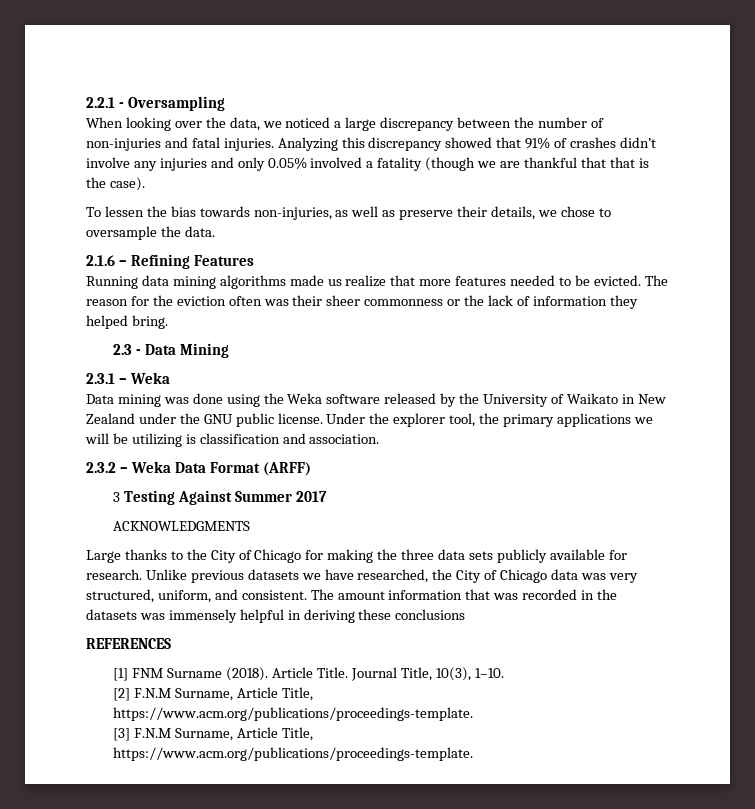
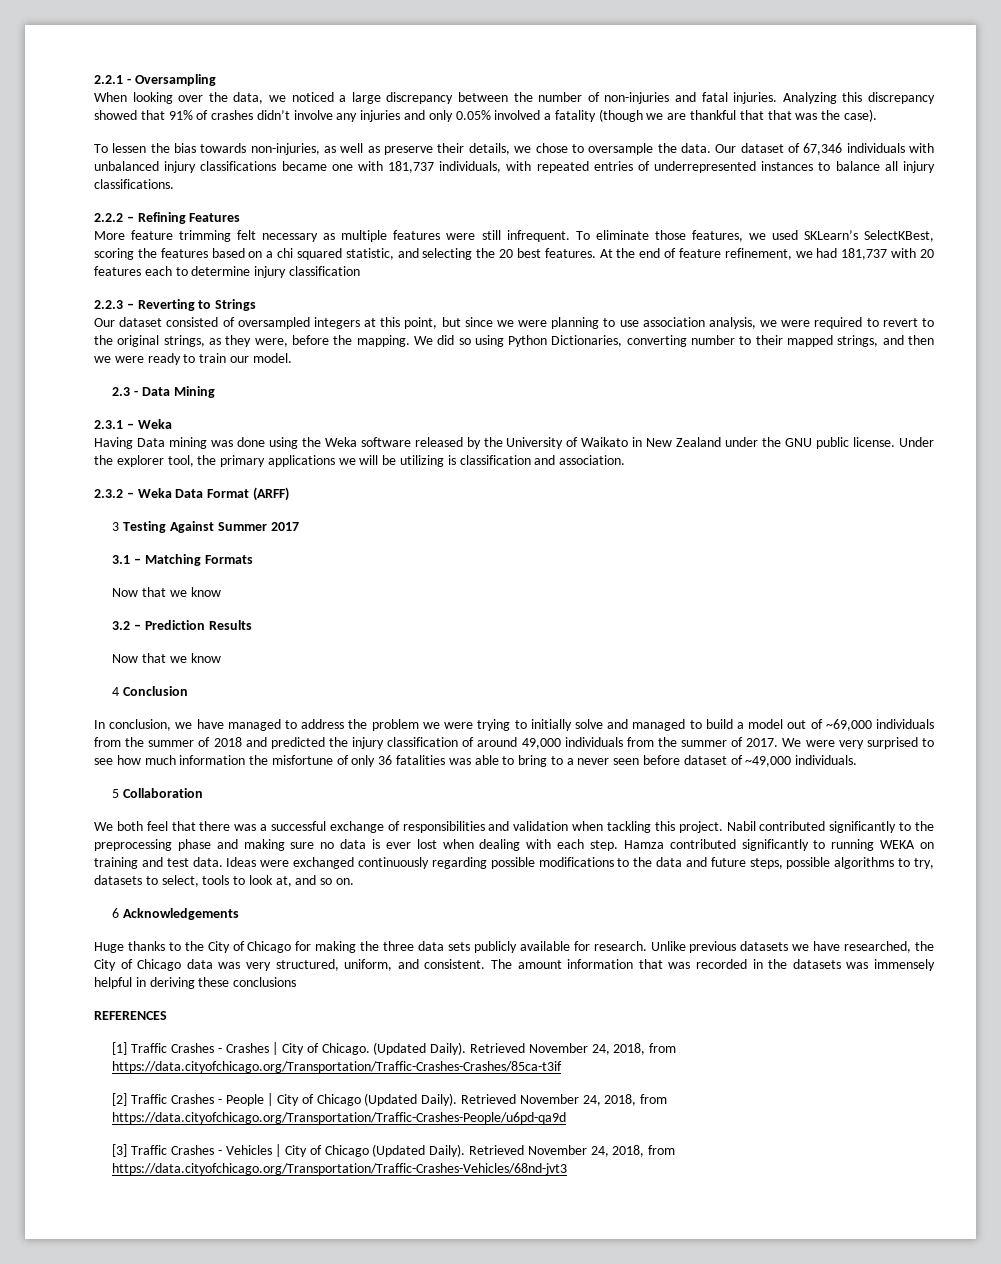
- Analyzing this discrepancy showed that 91% of crashes didn’t involve any injuries and only 0.05% involved a fatality (though we are thankful that that is the case).
+ Analyzing this discrepancy showed that 91% of crashes didn’t involve any injuries and only 0.05% involved a fatality (though we are thankful that that was the case).
- To lessen the bias towards non-injuries, as well as preserve their details, we chose to oversample the data.
- 2.1.6 – Refining Features
- Running data mining algorithms made us realize that more features needed to be evicted. The reason for the eviction often was their sheer commonness or the lack of information they helped bring.
+ To lessen the bias towards non-injuries, as well as preserve their details, we chose to oversample the data. Our dataset of 67,346 individuals with unbalanced injury classifications became one with 181,737 individuals, with repeated entries of underrepresented instances to balance all injury classifications.
+ 2.2.2 – Refining Features
+ More feature trimming felt necessary as multiple features were still infrequent. To eliminate those features, we used SKLearn’s SelectKBest, scoring the features based on a chi squared statistic, and selecting the 20 best features. At the end of feature refinement, we had 181,737 with 20 features each to determine injury classification
+ 2.2.3 – Reverting to Strings
+ Our dataset consisted of oversampled integers at this point, but since we were planning to use association analysis, we were required to revert to the original strings, as they were, before the mapping. We did so using Python Dictionaries, converting number to their mapped strings, and then we were ready to train our model.
- Data mining was done using the Weka software released by the University of Waikato in New Zealand under the GNU public license.
+ Having Data mining was done using the Weka software released by the University of Waikato in New Zealand under the GNU public license.
- ACKNOWLEDGMENTS
- Large thanks to the City of Chicago for making the three data sets publicly available for research.
+ 3.1 – Matching Formats
+ Now that we know
+ 3.2 – Prediction Results
+ Now that we know
+ 4 Conclusion
+ In conclusion, we have managed to address the problem we were trying to initially solve and managed to build a model out of ~69,000 individuals from the summer of 2018 and predicted the injury classification of around 49,000 individuals from the summer of 2017. We were very surprised to see how much information the misfortune of only 36 fatalities was able to bring to a never seen before dataset of ~49,000 individuals.
+ 5 Collaboration
+ We both feel that there was a successful exchange of responsibilities and validation when tackling this project. Nabil contributed significantly to the preprocessing phase and making sure no data is ever lost when dealing with each step. Hamza contributed significantly to running WEKA on training and test data. Ideas were exchanged continuously regarding possible modifications to the data and future steps, possible algorithms to try, datasets to select, tools to look at, and so on.
+ 6 Acknowledgements
+ Huge thanks to the City of Chicago for making the three data sets publicly available for research.
- [1] FNM Surname (2018). Article Title. Journal Title, 10(3), 1–10.
- [2] F.N.M Surname, Article Title, https://www.acm.org/publications/proceedings-template.
- [3] F.N.M Surname, Article Title, https://www.acm.org/publications/proceedings-template.
+ [1] Traffic Crashes - Crashes | City of Chicago. (Updated Daily). Retrieved November 24, 2018, from https://data.cityofchicago.org/Transportation/Traffic-Crashes-Crashes/85ca-t3if
+ [2] Traffic Crashes - People | City of Chicago (Updated Daily). Retrieved November 24, 2018, from https://data.cityofchicago.org/Transportation/Traffic-Crashes-People/u6pd-qa9d
+ [3] Traffic Crashes - Vehicles | City of Chicago (Updated Daily). Retrieved November 24, 2018, from https://data.cityofchicago.org/Transportation/Traffic-Crashes-Vehicles/68nd-jvt3

